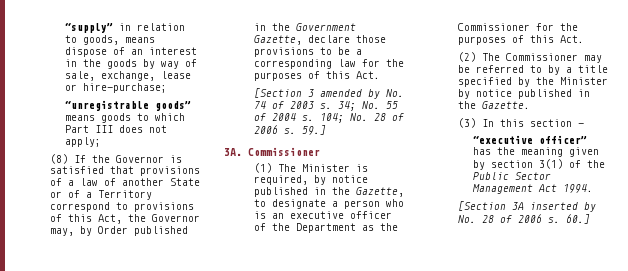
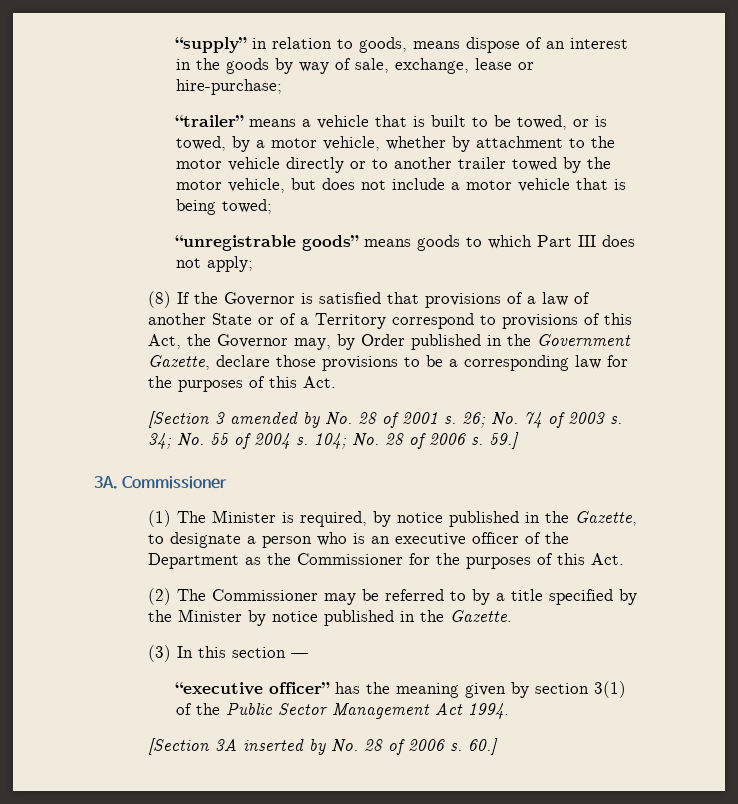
+ “trailer” means a vehicle that is built to be towed, or is towed, by a motor vehicle, whether by attachment to the motor vehicle directly or to another trailer towed by the motor vehicle, but does not include a motor vehicle that is being towed;
- [Section 3 amended by No. 74 of 2003 s.
+ [Section 3 amended by No. 28 of 2001 s. 26; No. 74 of 2003 s.

